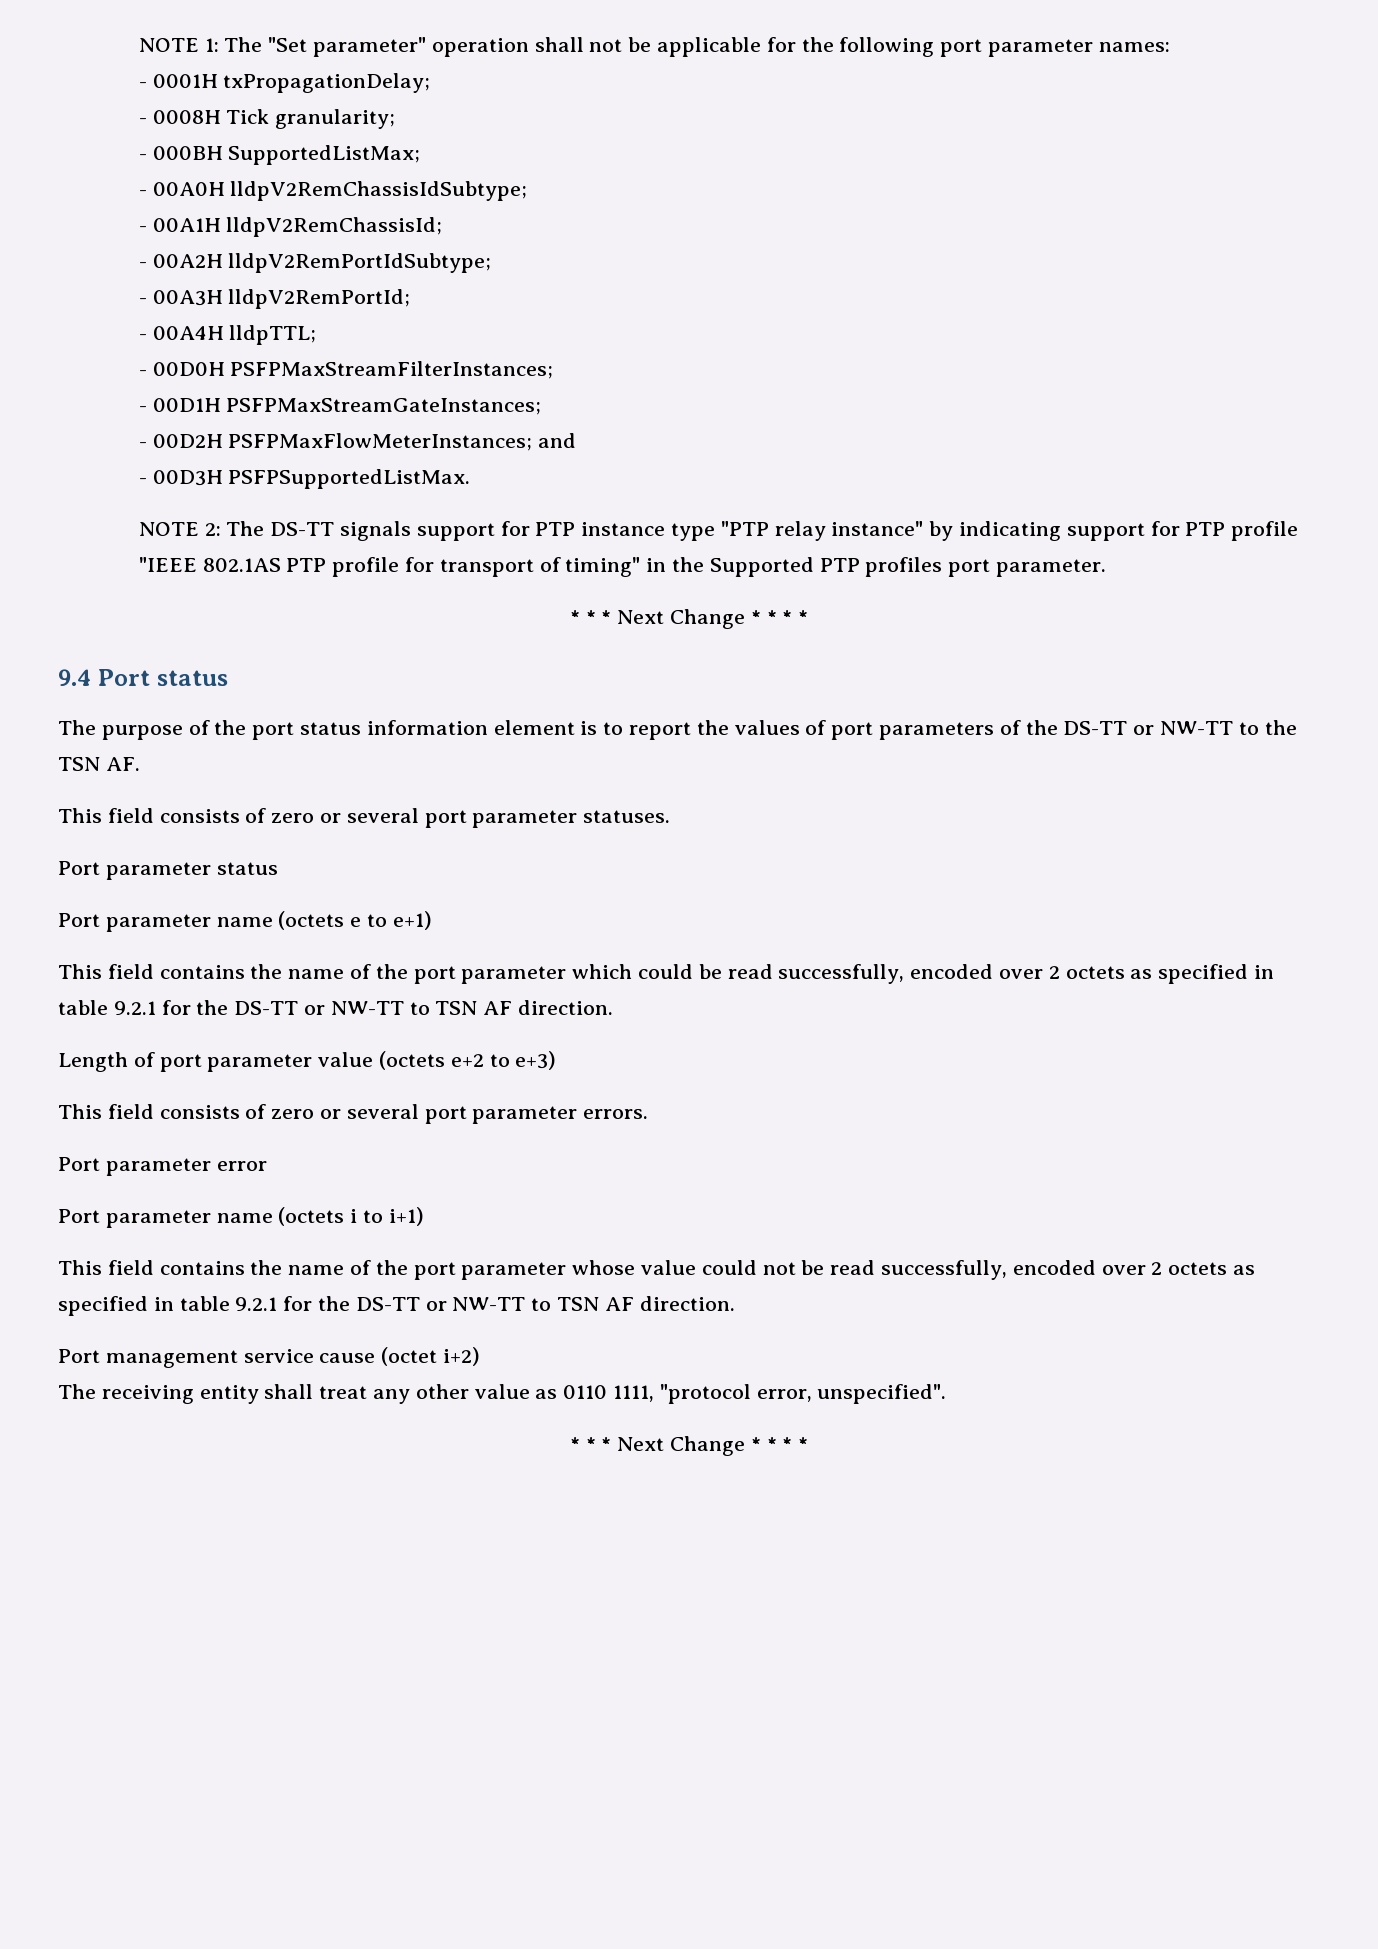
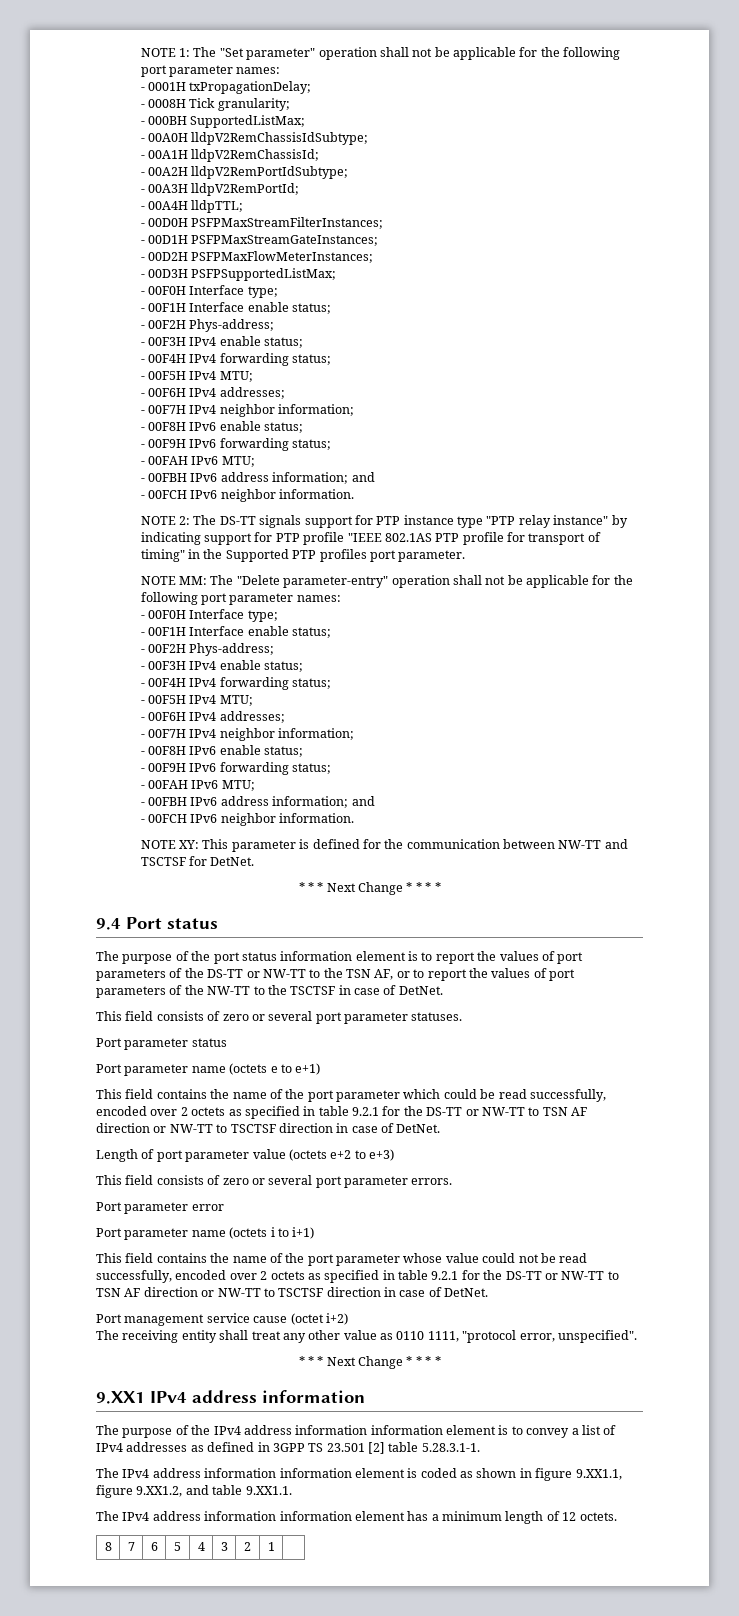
- - 00D2H PSFPMaxFlowMeterInstances; and
- - 00D3H PSFPSupportedListMax.
+ - 00D2H PSFPMaxFlowMeterInstances;
+ - 00D3H PSFPSupportedListMax;
+ - 00F0H Interface type;
+ - 00F1H Interface enable status;
+ - 00F2H Phys-address;
+ - 00F3H IPv4 enable status;
+ - 00F4H IPv4 forwarding status;
+ - 00F5H IPv4 MTU;
+ - 00F6H IPv4 addresses;
+ - 00F7H IPv4 neighbor information;
+ - 00F8H IPv6 enable status;
+ - 00F9H IPv6 forwarding status;
+ - 00FAH IPv6 MTU;
+ - 00FBH IPv6 address information; and
+ - 00FCH IPv6 neighbor information.
+ NOTE MM: The "Delete parameter-entry" operation shall not be applicable for the following port parameter names:
+ - 00F0H Interface type;
+ - 00F1H Interface enable status;
+ - 00F2H Phys-address;
+ - 00F3H IPv4 enable status;
+ - 00F4H IPv4 forwarding status;
+ - 00F5H IPv4 MTU;
+ - 00F6H IPv4 addresses;
+ - 00F7H IPv4 neighbor information;
+ - 00F8H IPv6 enable status;
+ - 00F9H IPv6 forwarding status;
+ - 00FAH IPv6 MTU;
+ - 00FBH IPv6 address information; and
+ - 00FCH IPv6 neighbor information.
+ NOTE XY: This parameter is defined for the communication between NW-TT and TSCTSF for DetNet.
- The purpose of the port status information element is to report the values of port parameters of the DS-TT or NW-TT to the TSN AF.
+ The purpose of the port status information element is to report the values of port parameters of the DS-TT or NW-TT to the TSN AF, or to report the values of port parameters of the NW-TT to the TSCTSF in case of DetNet.
- This field contains the name of the port parameter which could be read successfully, encoded over 2 octets as specified in table 9.2.1 for the DS-TT or NW-TT to TSN AF direction.
+ This field contains the name of the port parameter which could be read successfully, encoded over 2 octets as specified in table 9.2.1 for the DS-TT or NW-TT to TSN AF direction or NW-TT to TSCTSF direction in case of DetNet.
- This field contains the name of the port parameter whose value could not be read successfully, encoded over 2 octets as specified in table 9.2.1 for the DS-TT or NW-TT to TSN AF direction.
+ This field contains the name of the port parameter whose value could not be read successfully, encoded over 2 octets as specified in table 9.2.1 for the DS-TT or NW-TT to TSN AF direction or NW-TT to TSCTSF direction in case of DetNet.
+ 9.XX1 IPv4 address information
+ The purpose of the IPv4 address information information element is to convey a list of IPv4 addresses as defined in 3GPP TS 23.501 [2] table 5.28.3.1-1.
+ The IPv4 address information information element is coded as shown in figure 9.XX1.1, figure 9.XX1.2, and table 9.XX1.1.
+ The IPv4 address information information element has a minimum length of 12 octets.
+ 8 | 7 | 6 | 5 | 4 | 3 | 2 | 1 |

